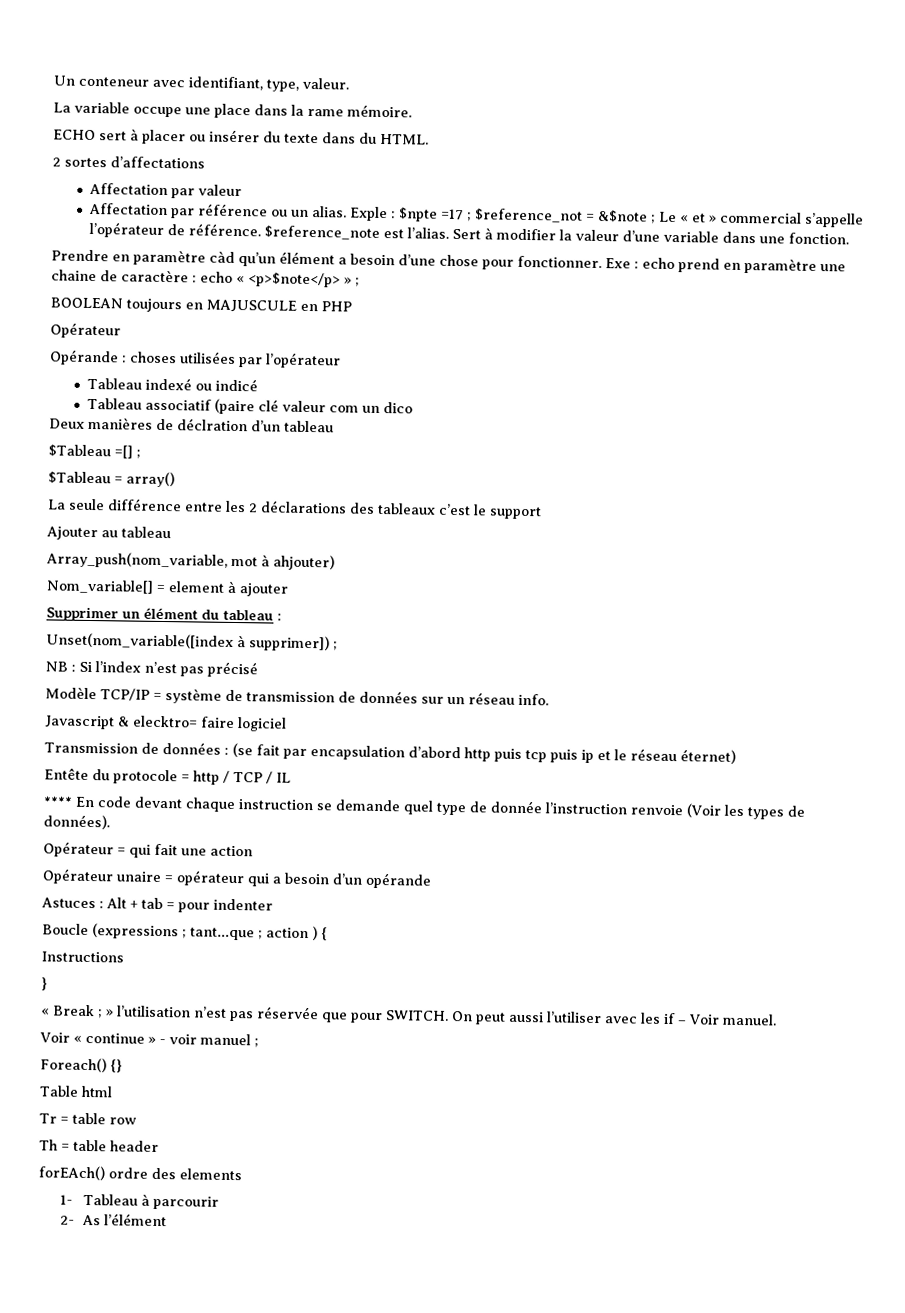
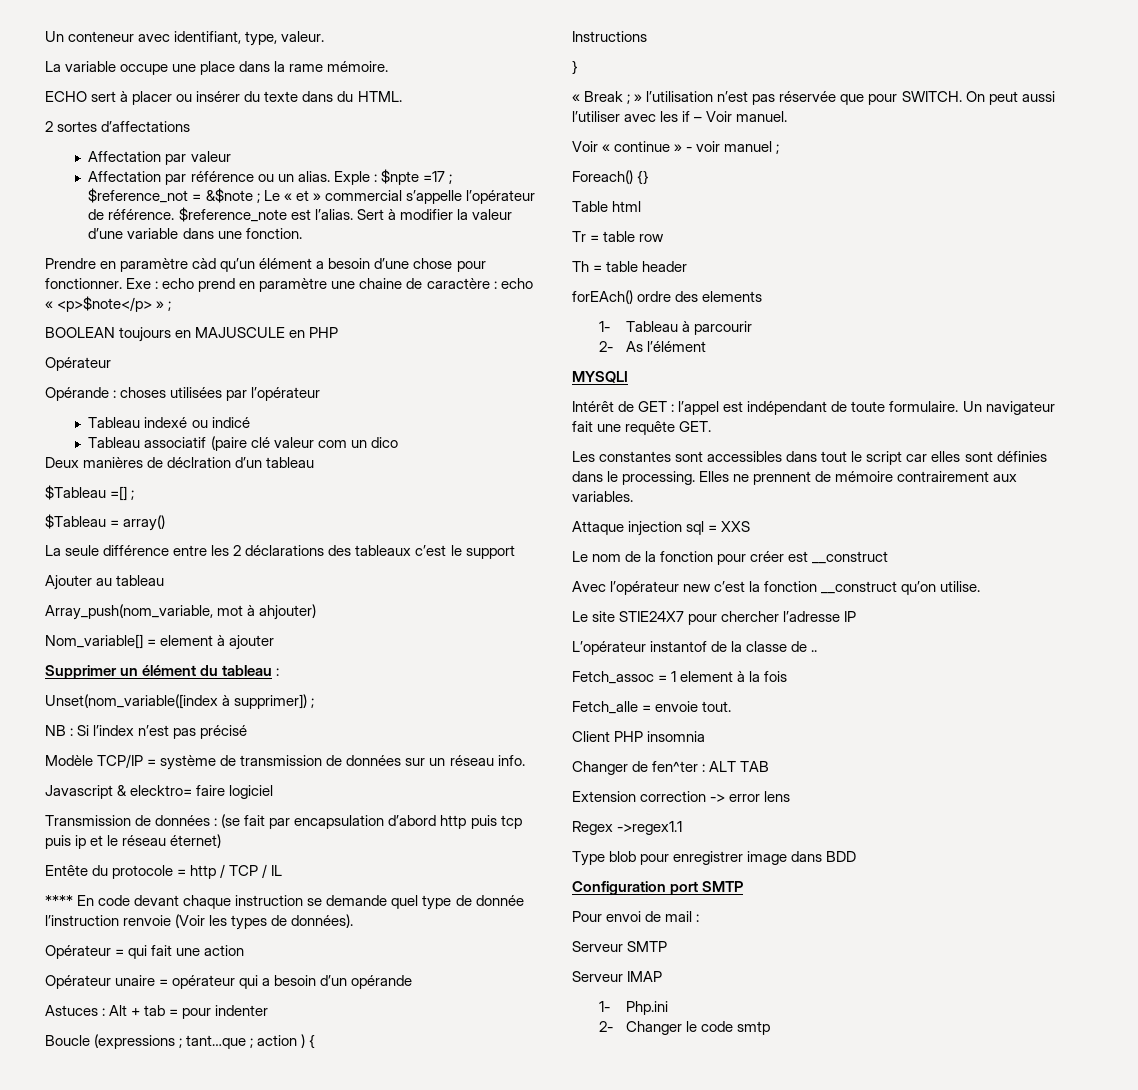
+ MYSQLI
+ Intérêt de GET : l’appel est indépendant de toute formulaire. Un navigateur fait une requête GET.
+ Les constantes sont accessibles dans tout le script car elles sont définies dans le processing. Elles ne prennent de mémoire contrairement aux variables.
+ Attaque injection sql = XXS
+ Le nom de la fonction pour créer est __construct
+ Avec l’opérateur new c’est la fonction __construct qu’on utilise.
+ Le site STIE24X7 pour chercher l’adresse IP
+ L’opérateur instantof de la classe de ..
+ Fetch_assoc = 1 element à la fois
+ Fetch_alle = envoie tout.
+ Client PHP insomnia
+ Changer de fen^ter : ALT TAB
+ Extension correction -> error lens
+ Regex ->regex1.1
+ Type blob pour enregistrer image dans BDD
+ Configuration port SMTP
+ Pour envoi de mail :
+ Serveur SMTP
+ Serveur IMAP
+ 1- Php.ini
+ 2- Changer le code smtp

